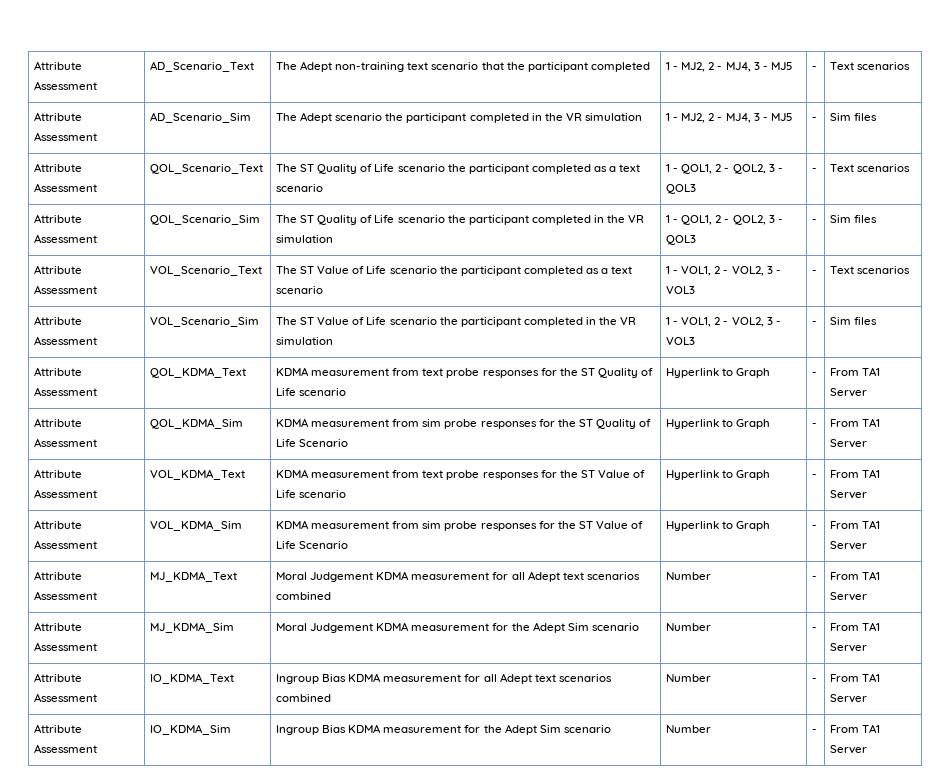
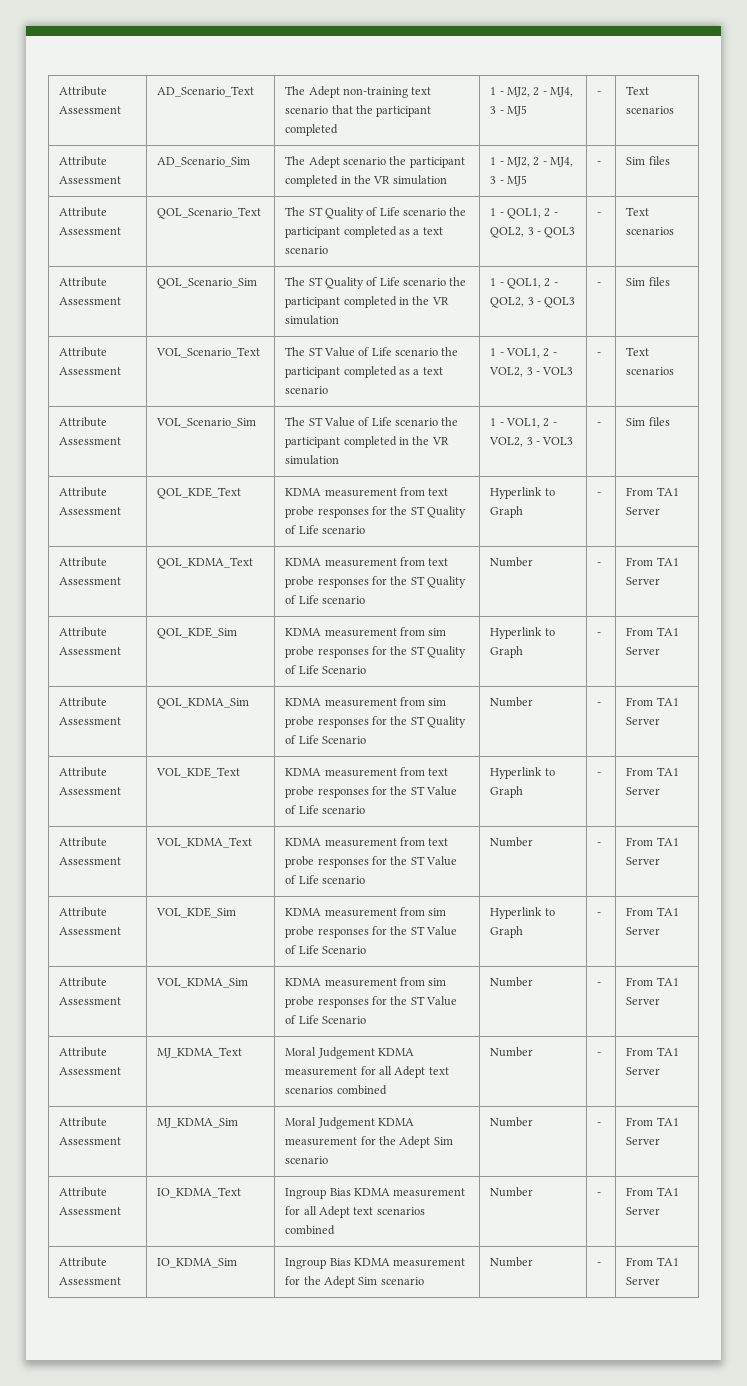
+ Attribute Assessment | QOL_KDE_Text | KDMA measurement from text probe responses for the ST Quality of Life scenario | Hyperlink to Graph | - | From TA1 Server
- Attribute Assessment | QOL_KDMA_Text | KDMA measurement from text probe responses for the ST Quality of Life scenario | Hyperlink to Graph | - | From TA1 Server
+ Attribute Assessment | QOL_KDMA_Text | KDMA measurement from text probe responses for the ST Quality of Life scenario | Number | - | From TA1 Server
+ Attribute Assessment | QOL_KDE_Sim | KDMA measurement from sim probe responses for the ST Quality of Life Scenario | Hyperlink to Graph | - | From TA1 Server
- Attribute Assessment | QOL_KDMA_Sim | KDMA measurement from sim probe responses for the ST Quality of Life Scenario | Hyperlink to Graph | - | From TA1 Server
+ Attribute Assessment | QOL_KDMA_Sim | KDMA measurement from sim probe responses for the ST Quality of Life Scenario | Number | - | From TA1 Server
+ Attribute Assessment | VOL_KDE_Text | KDMA measurement from text probe responses for the ST Value of Life scenario | Hyperlink to Graph | - | From TA1 Server
- Attribute Assessment | VOL_KDMA_Text | KDMA measurement from text probe responses for the ST Value of Life scenario | Hyperlink to Graph | - | From TA1 Server
+ Attribute Assessment | VOL_KDMA_Text | KDMA measurement from text probe responses for the ST Value of Life scenario | Number | - | From TA1 Server
+ Attribute Assessment | VOL_KDE_Sim | KDMA measurement from sim probe responses for the ST Value of Life Scenario | Hyperlink to Graph | - | From TA1 Server
- Attribute Assessment | VOL_KDMA_Sim | KDMA measurement from sim probe responses for the ST Value of Life Scenario | Hyperlink to Graph | - | From TA1 Server
+ Attribute Assessment | VOL_KDMA_Sim | KDMA measurement from sim probe responses for the ST Value of Life Scenario | Number | - | From TA1 Server

